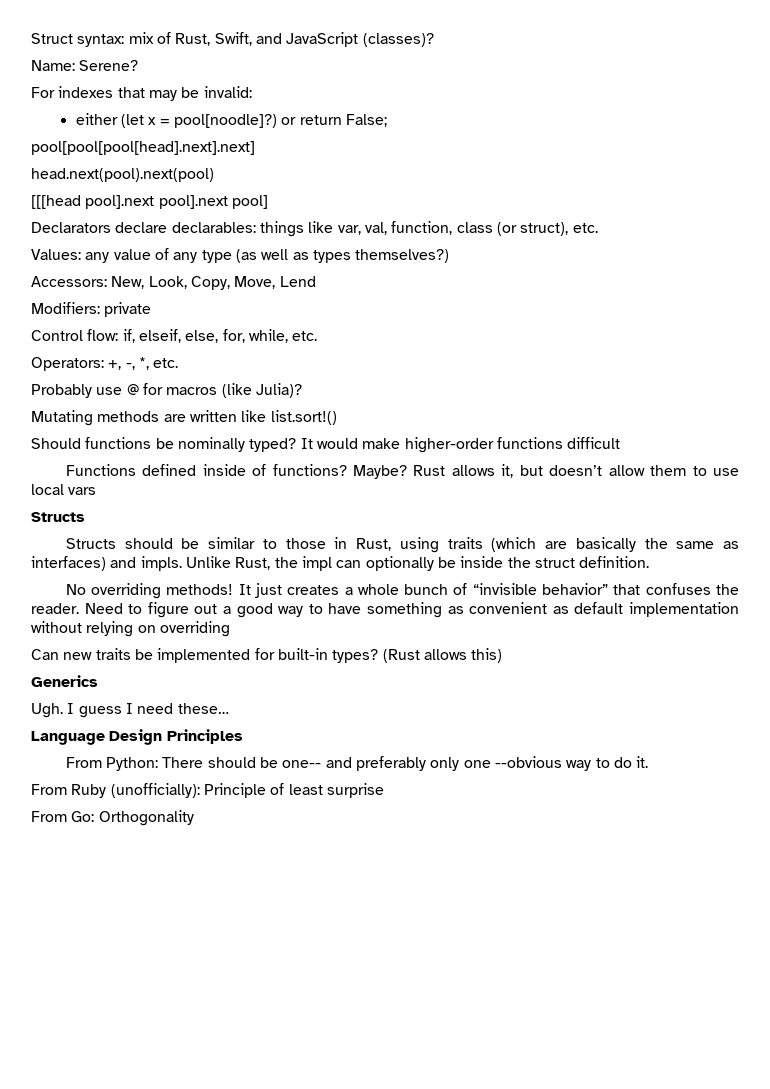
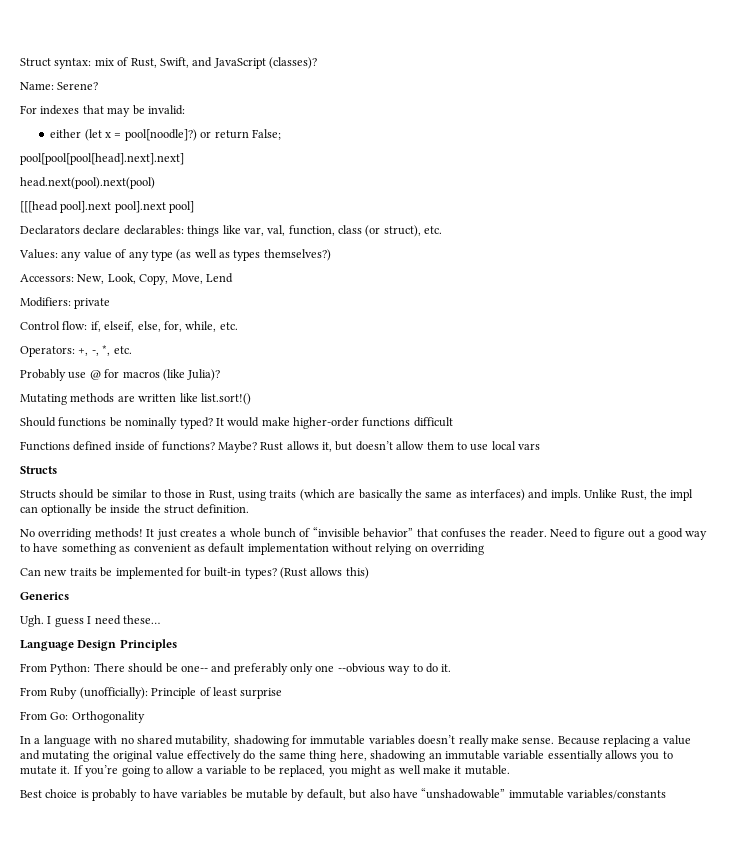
+ In a language with no shared mutability, shadowing for immutable variables doesn’t really make sense. Because replacing a value and mutating the original value effectively do the same thing here, shadowing an immutable variable essentially allows you to mutate it. If you’re going to allow a variable to be replaced, you might as well make it mutable.
+ Best choice is probably to have variables be mutable by default, but also have “unshadowable” immutable variables/constants

